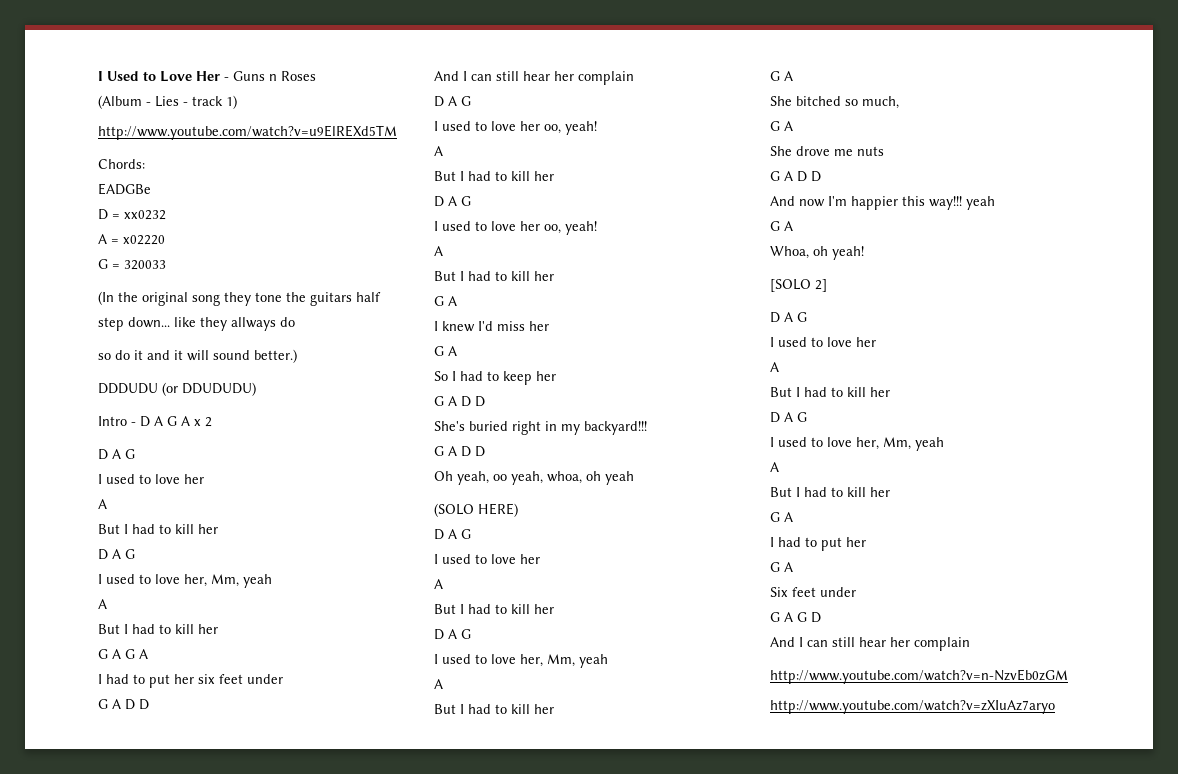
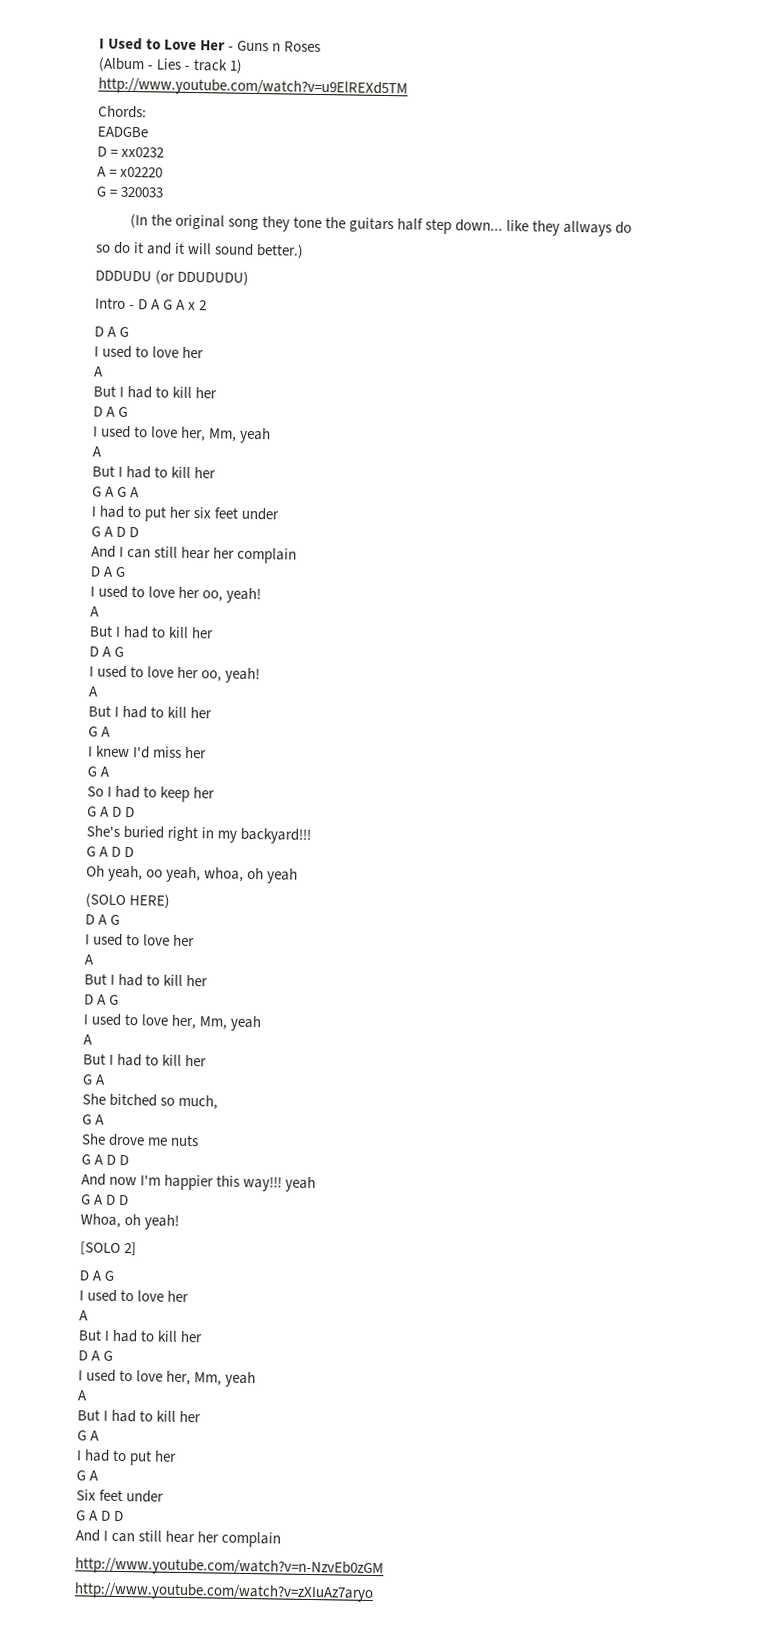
  And now I'm happier this way!!! yeah
- G A
+ G A D D
  Six feet under
- G A G D
+ G A D D

